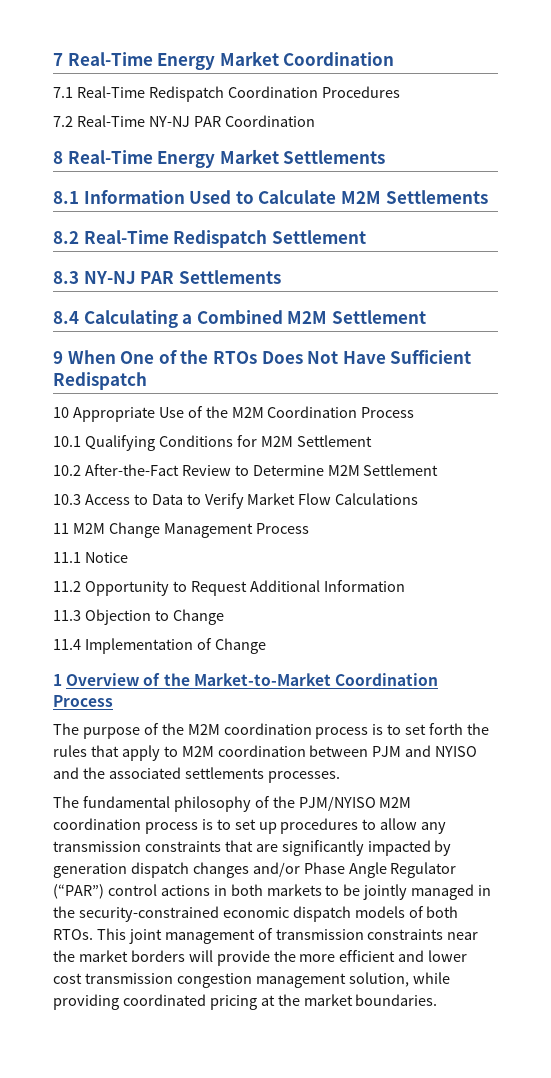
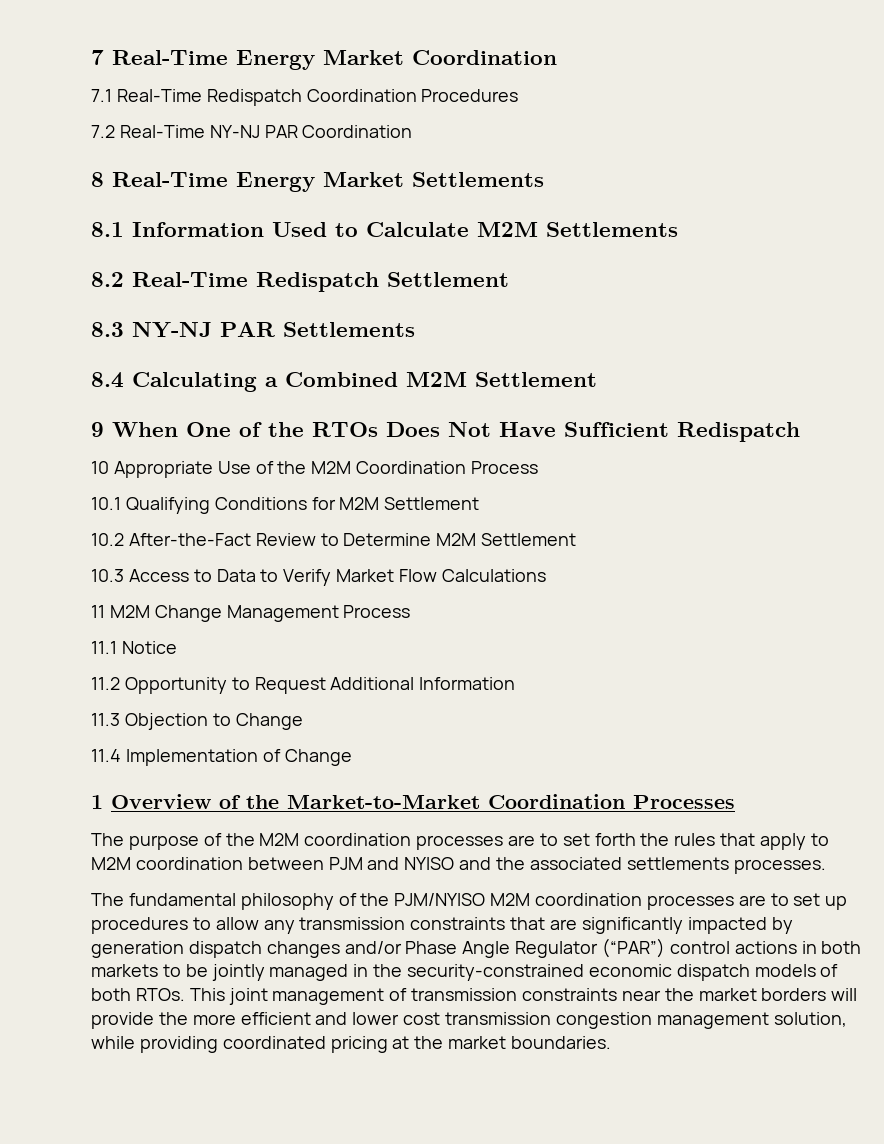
- 1 Overview of the Market-to-Market Coordination Process
+ 1 Overview of the Market-to-Market Coordination Processes
- The purpose of the M2M coordination process is to set forth the rules that apply to M2M coordination between PJM and NYISO and the associated settlements processes.
+ The purpose of the M2M coordination processes are to set forth the rules that apply to M2M coordination between PJM and NYISO and the associated settlements processes.
- The fundamental philosophy of the PJM/NYISO M2M coordination process is to set up procedures to allow any transmission constraints that are significantly impacted by generation dispatch changes and/or Phase Angle Regulator (“PAR”) control actions in both markets to be jointly managed in the security-constrained economic dispatch models of both RTOs.
+ The fundamental philosophy of the PJM/NYISO M2M coordination processes are to set up procedures to allow any transmission constraints that are significantly impacted by generation dispatch changes and/or Phase Angle Regulator (“PAR”) control actions in both markets to be jointly managed in the security-constrained economic dispatch models of both RTOs.

